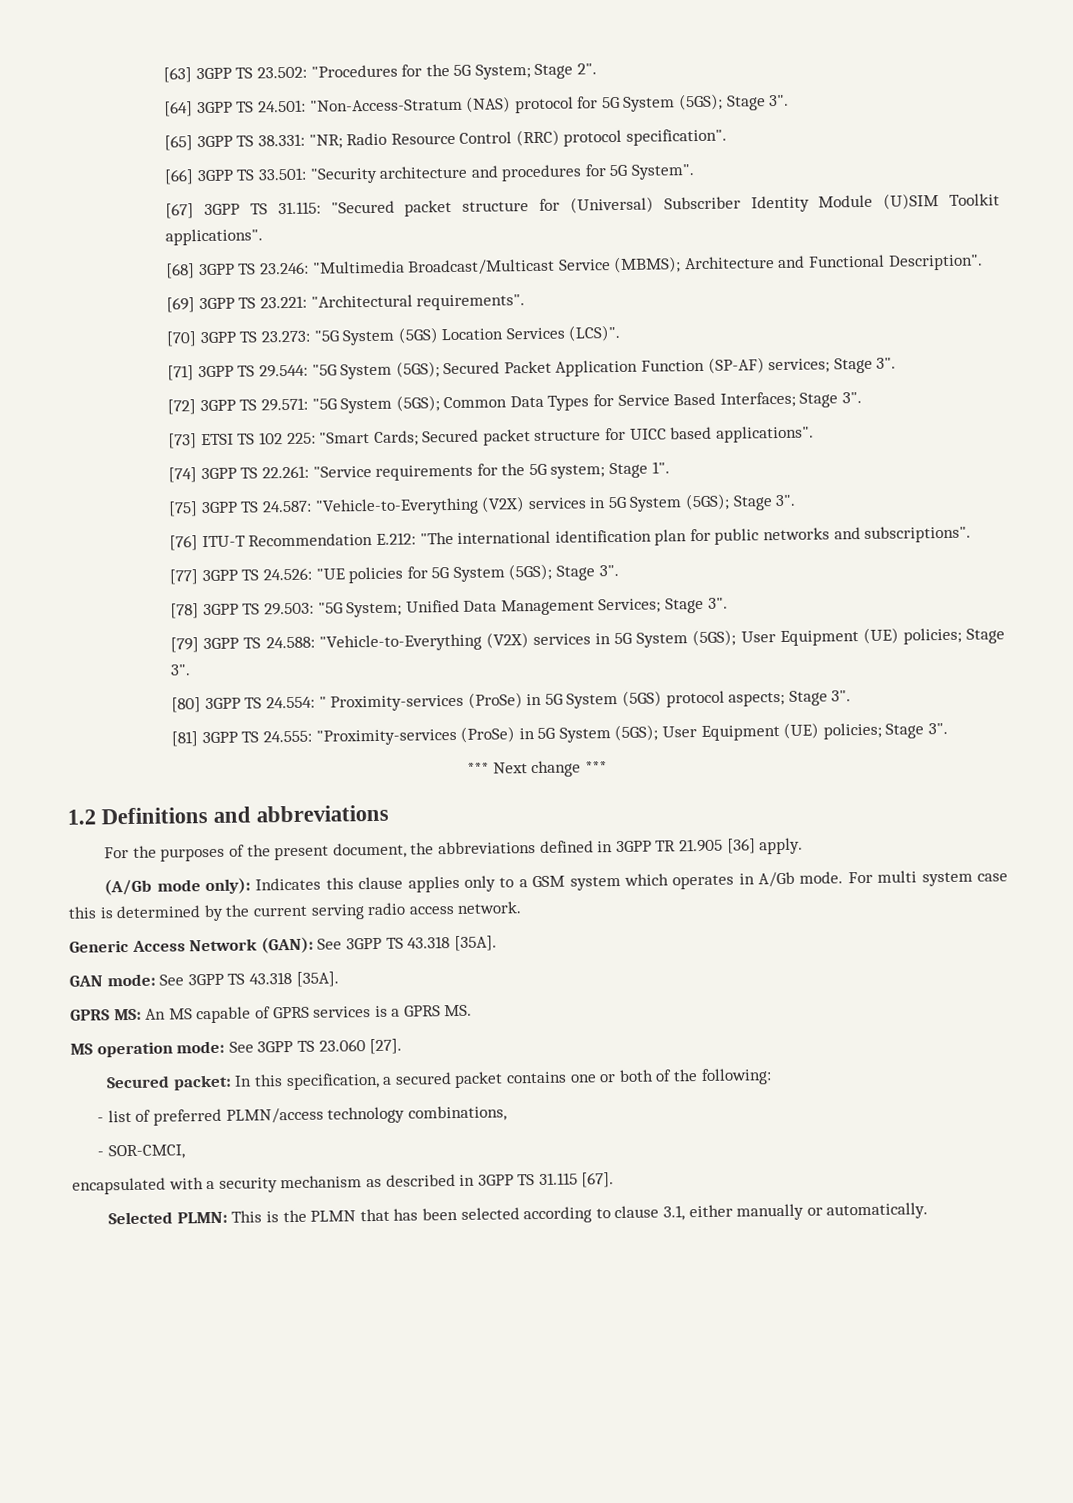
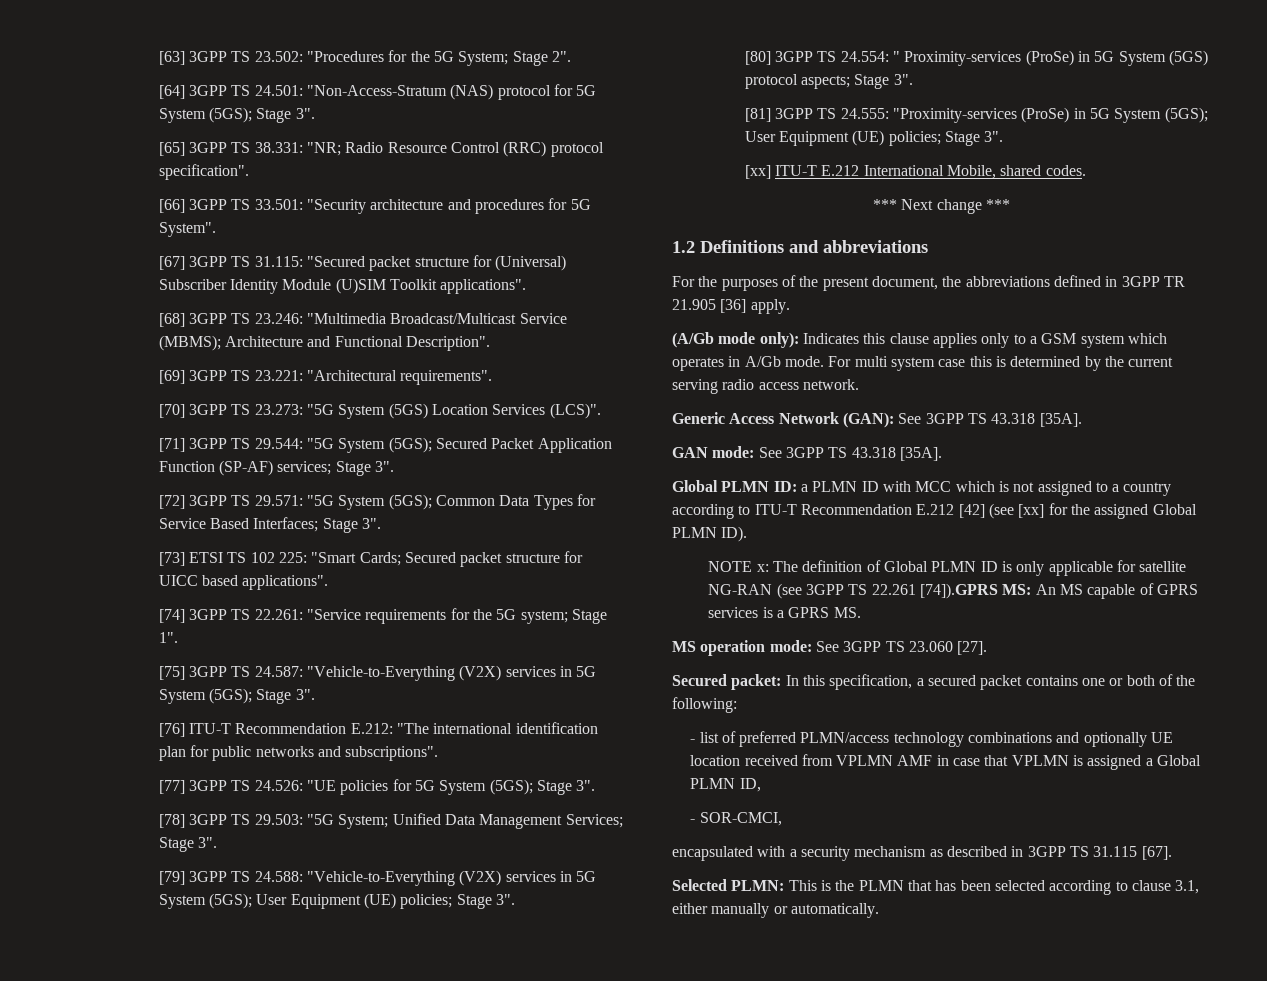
+ [xx] ITU-T E.212 International Mobile, shared codes.
- GPRS MS: An MS capable of GPRS services is a GPRS MS.
+ Global PLMN ID: a PLMN ID with MCC which is not assigned to a country according to ITU-T Recommendation E.212 [42] (see [xx] for the assigned Global PLMN ID).
+ NOTE x: The definition of Global PLMN ID is only applicable for satellite NG-RAN (see 3GPP TS 22.261 [74]).GPRS MS: An MS capable of GPRS services is a GPRS MS.
- - list of preferred PLMN/access technology combinations,
+ - list of preferred PLMN/access technology combinations and optionally UE location received from VPLMN AMF in case that VPLMN is assigned a Global PLMN ID,

